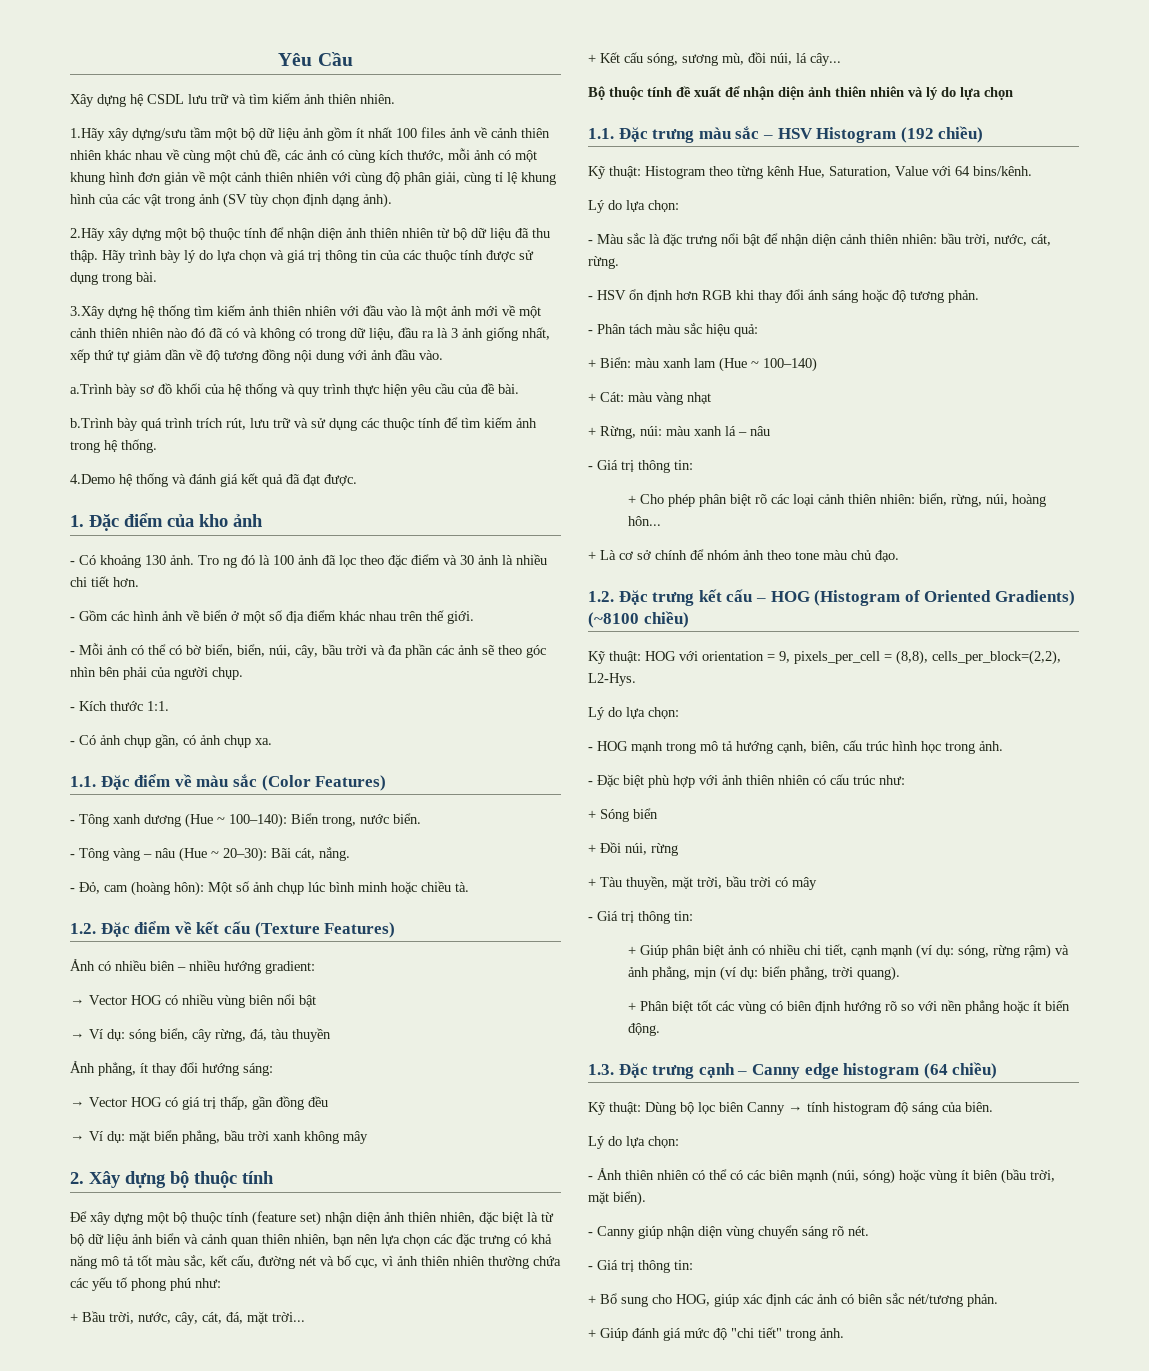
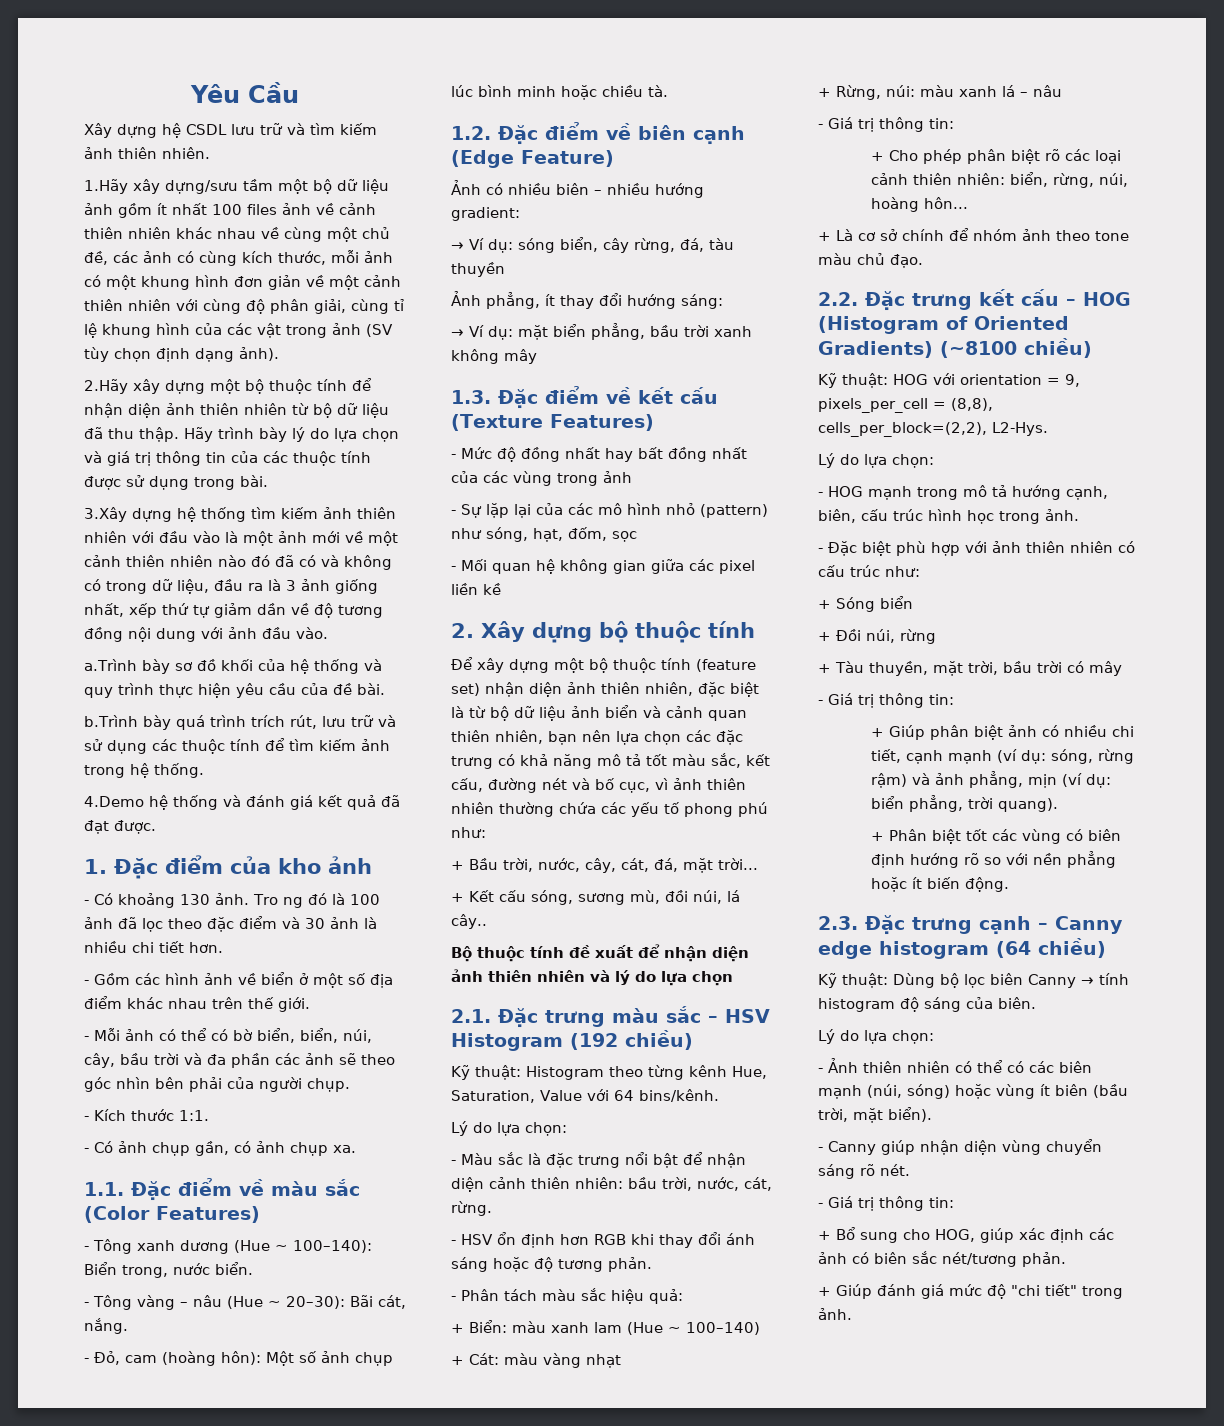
- 1.2. Đặc điểm về kết cấu (Texture Features)
+ 1.2. Đặc điểm về biên cạnh (Edge Feature)
- → Vector HOG có nhiều vùng biên nổi bật
- → Vector HOG có giá trị thấp, gần đồng đều
+ 1.3. Đặc điểm về kết cấu (Texture Features)
+ - Mức độ đồng nhất hay bất đồng nhất của các vùng trong ảnh
+ - Sự lặp lại của các mô hình nhỏ (pattern) như sóng, hạt, đốm, sọc
+ - Mối quan hệ không gian giữa các pixel liền kề
- + Kết cấu sóng, sương mù, đồi núi, lá cây...
+ + Kết cấu sóng, sương mù, đồi núi, lá cây..
- 1.1. Đặc trưng màu sắc – HSV Histogram (192 chiều)
+ 2.1. Đặc trưng màu sắc – HSV Histogram (192 chiều)
- 1.2. Đặc trưng kết cấu – HOG (Histogram of Oriented Gradients) (~8100 chiều)
+ 2.2. Đặc trưng kết cấu – HOG (Histogram of Oriented Gradients) (~8100 chiều)
- 1.3. Đặc trưng cạnh – Canny edge histogram (64 chiều)
+ 2.3. Đặc trưng cạnh – Canny edge histogram (64 chiều)

